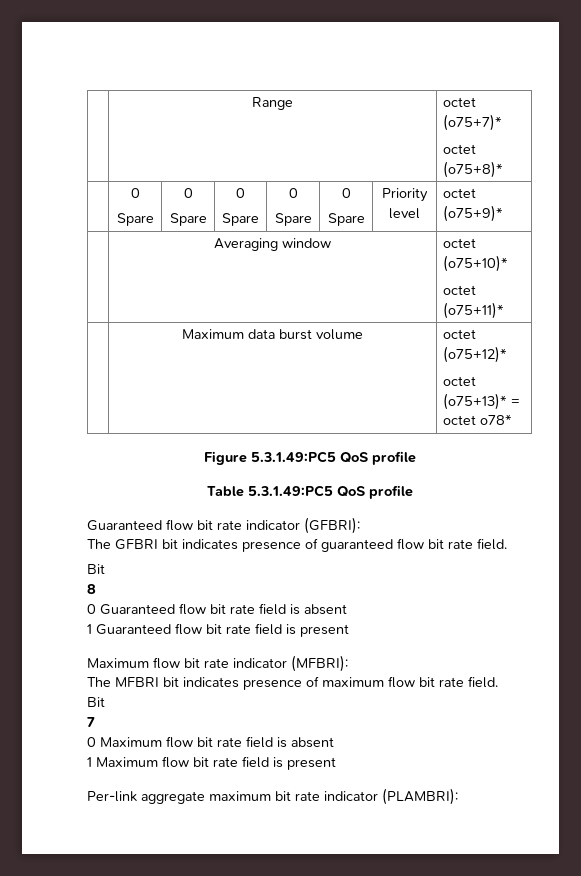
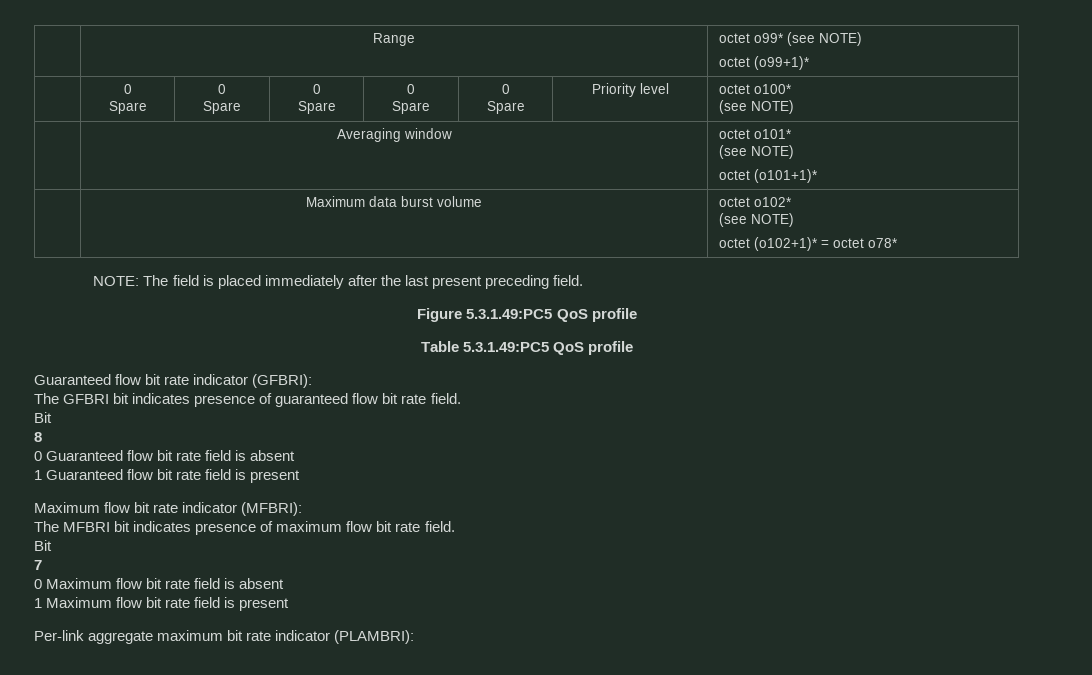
- | Range | octet (o75+7)*
- octet (o75+8)*
+ | Range | octet o99* (see NOTE)
+ octet (o99+1)*
  | 0
  Spare | 0
  Spare | 0
  Spare | 0
  Spare | 0
- Spare | Priority level | octet (o75+9)*
+ Spare | Priority level | octet o100*
+ (see NOTE)
- | Averaging window | octet (o75+10)*
- octet (o75+11)*
+ | Averaging window | octet o101*
+ (see NOTE)
+ octet (o101+1)*
- | Maximum data burst volume | octet (o75+12)*
- octet (o75+13)* = octet o78*
+ | Maximum data burst volume | octet o102*
+ (see NOTE)
+ octet (o102+1)* = octet o78*
+ NOTE: The field is placed immediately after the last present preceding field.

